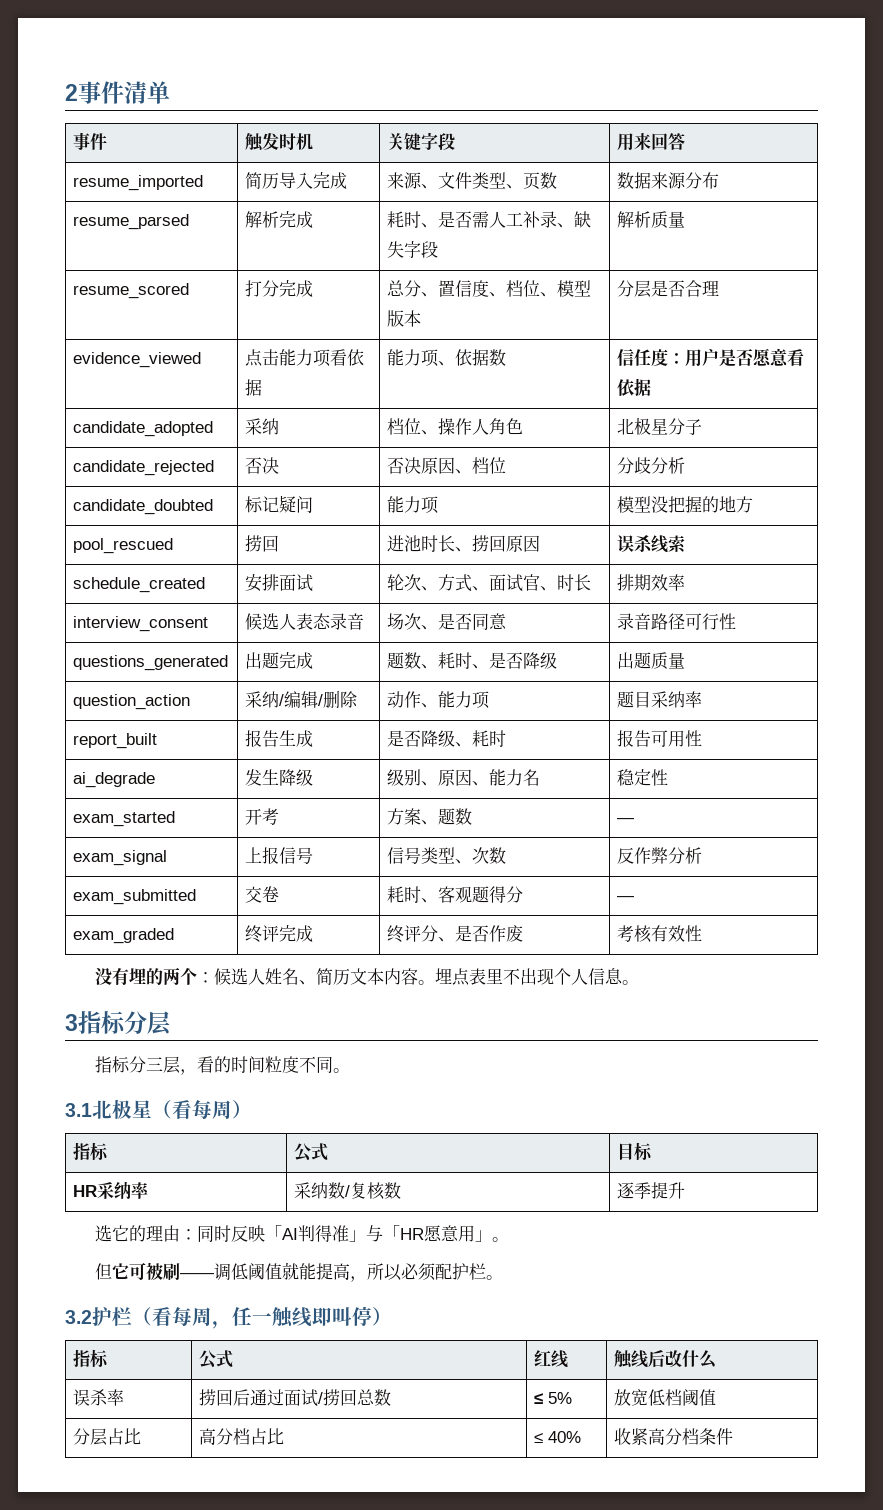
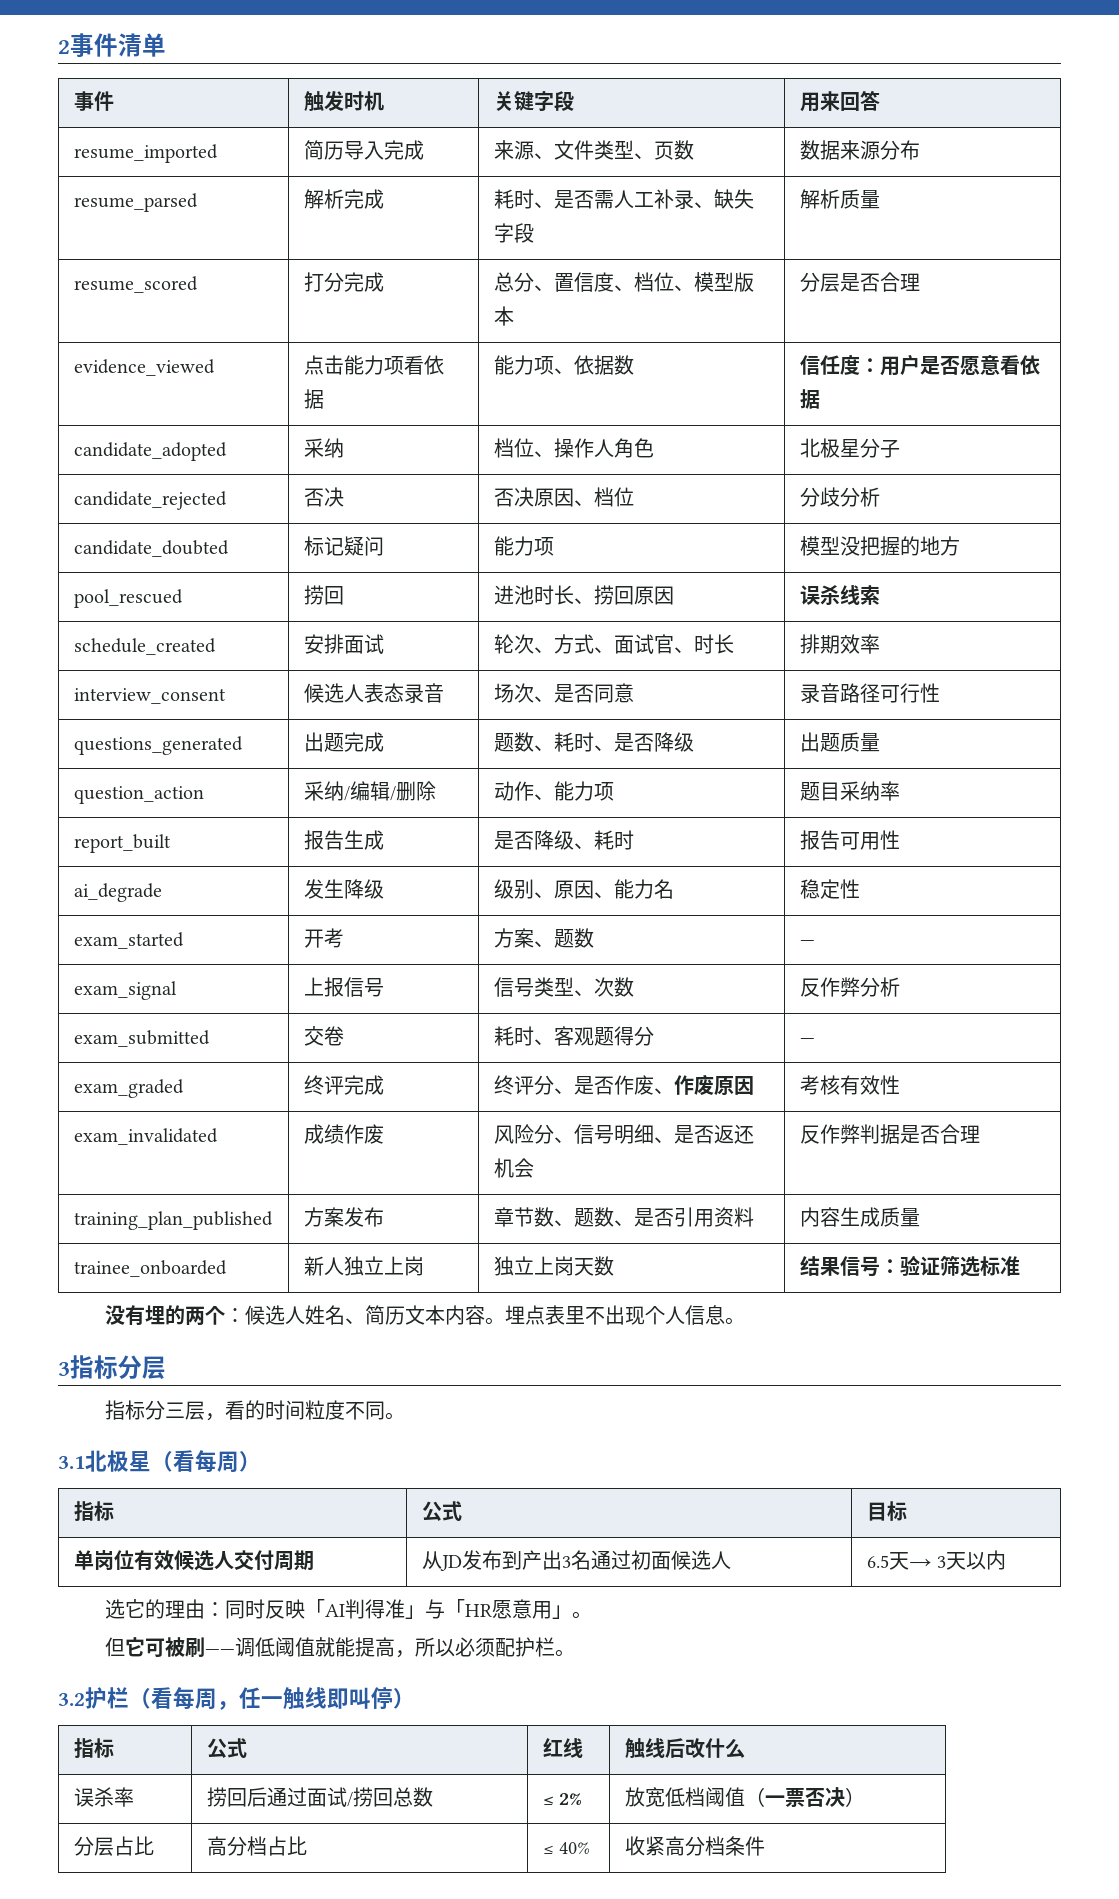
- exam_graded | 终评完成 | 终评分、是否作废 | 考核有效性
+ exam_graded | 终评完成 | 终评分、是否作废、作废原因 | 考核有效性
+ exam_invalidated | 成绩作废 | 风险分、信号明细、是否返还机会 | 反作弊判据是否合理
+ training_plan_published | 方案发布 | 章节数、题数、是否引用资料 | 内容生成质量
+ trainee_onboarded | 新人独立上岗 | 独立上岗天数 | 结果信号：验证筛选标准
- HR采纳率 | 采纳数/复核数 | 逐季提升
+ 单岗位有效候选人交付周期 | 从JD发布到产出3名通过初面候选人 | 6.5天→ 3天以内
- 误杀率 | 捞回后通过面试/捞回总数 | ≤ 5% | 放宽低档阈值
+ 误杀率 | 捞回后通过面试/捞回总数 | ≤ 2% | 放宽低档阈值（一票否决）

